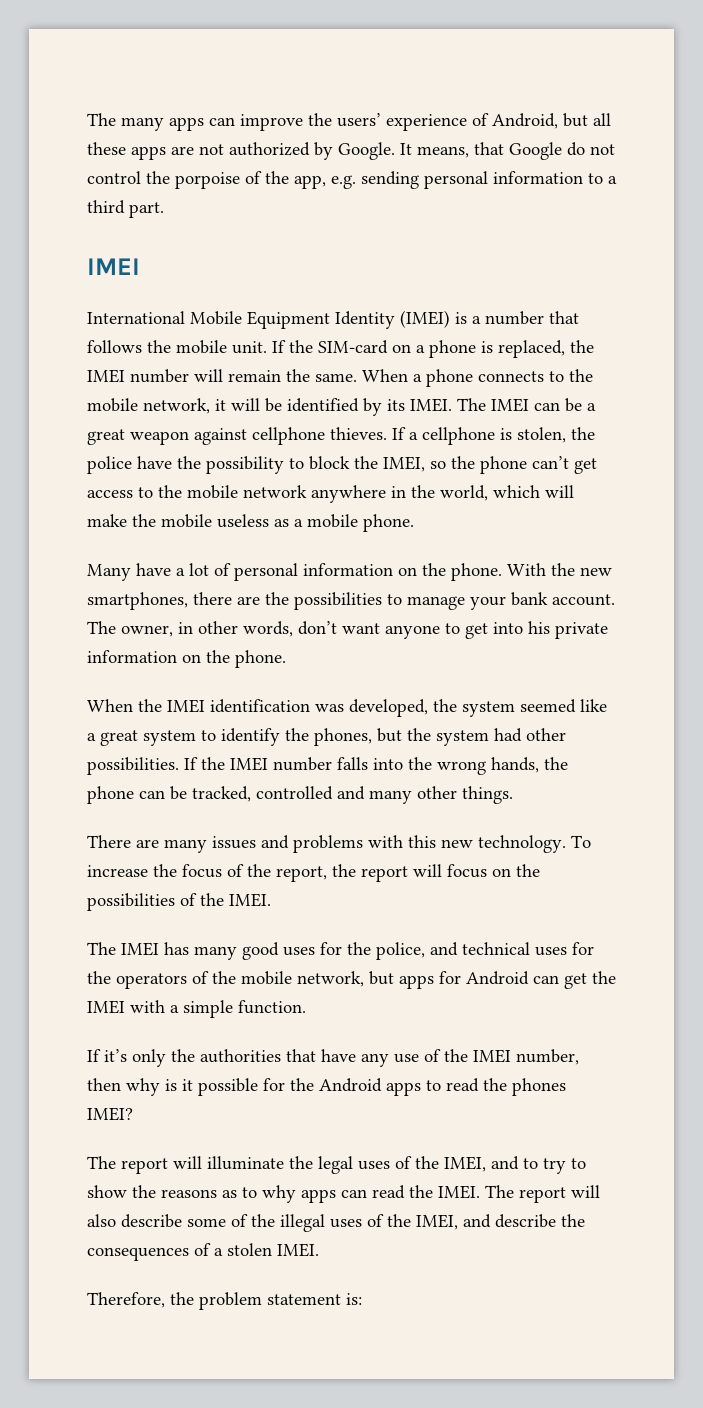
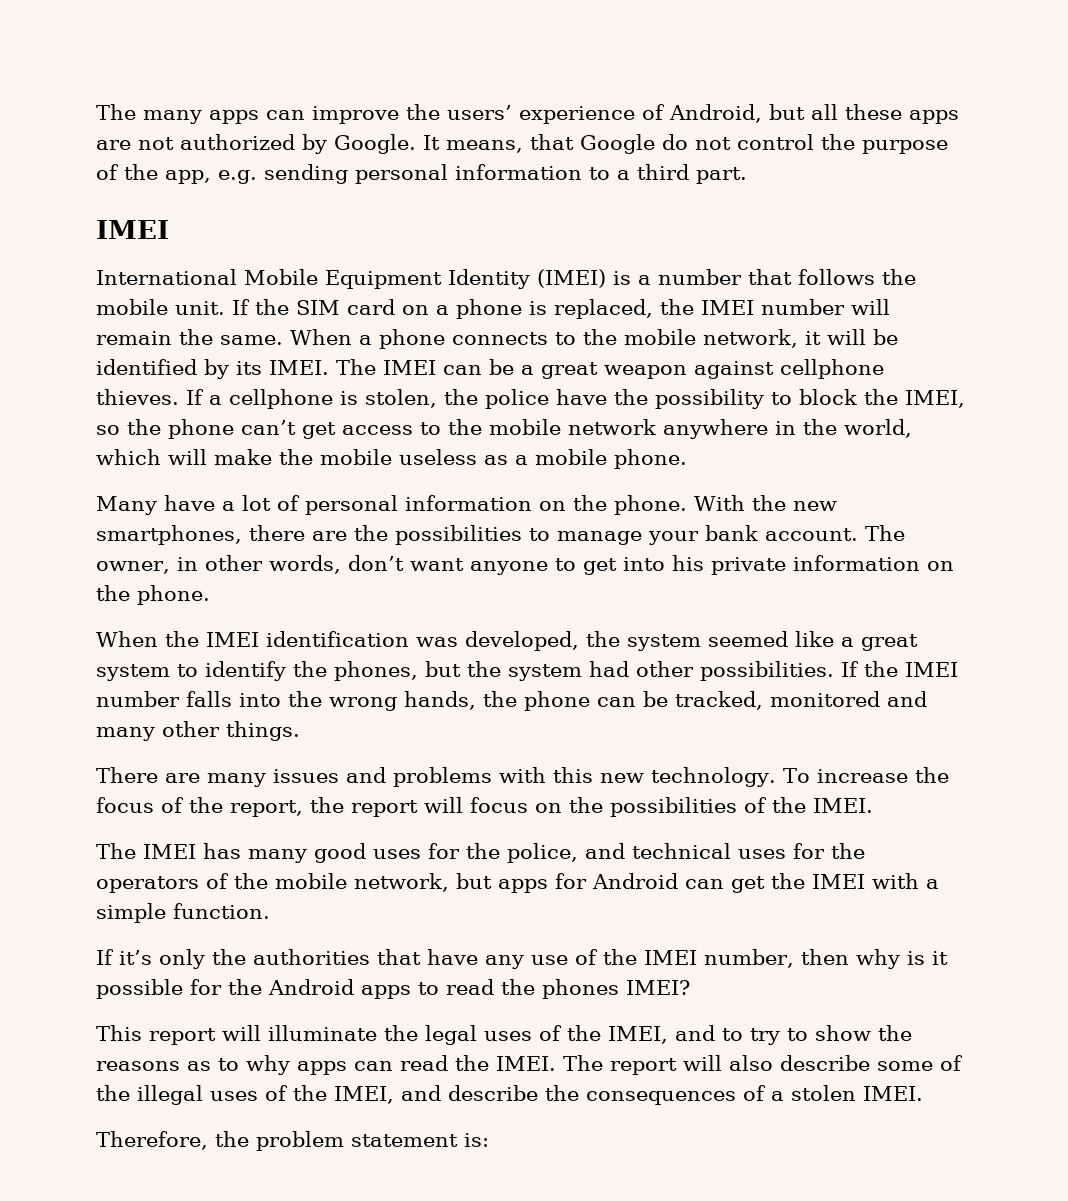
- It means, that Google do not control the porpoise of the app, e.g. sending personal information to a third part.
+ It means, that Google do not control the purpose of the app, e.g. sending personal information to a third part.
- If the SIM-card on a phone is replaced, the IMEI number will remain the same.
+ If the SIM card on a phone is replaced, the IMEI number will remain the same.
- If the IMEI number falls into the wrong hands, the phone can be tracked, controlled and many other things.
+ If the IMEI number falls into the wrong hands, the phone can be tracked, monitored and many other things.
- The report will illuminate the legal uses of the IMEI, and to try to show the reasons as to why apps can read the IMEI.
+ This report will illuminate the legal uses of the IMEI, and to try to show the reasons as to why apps can read the IMEI.

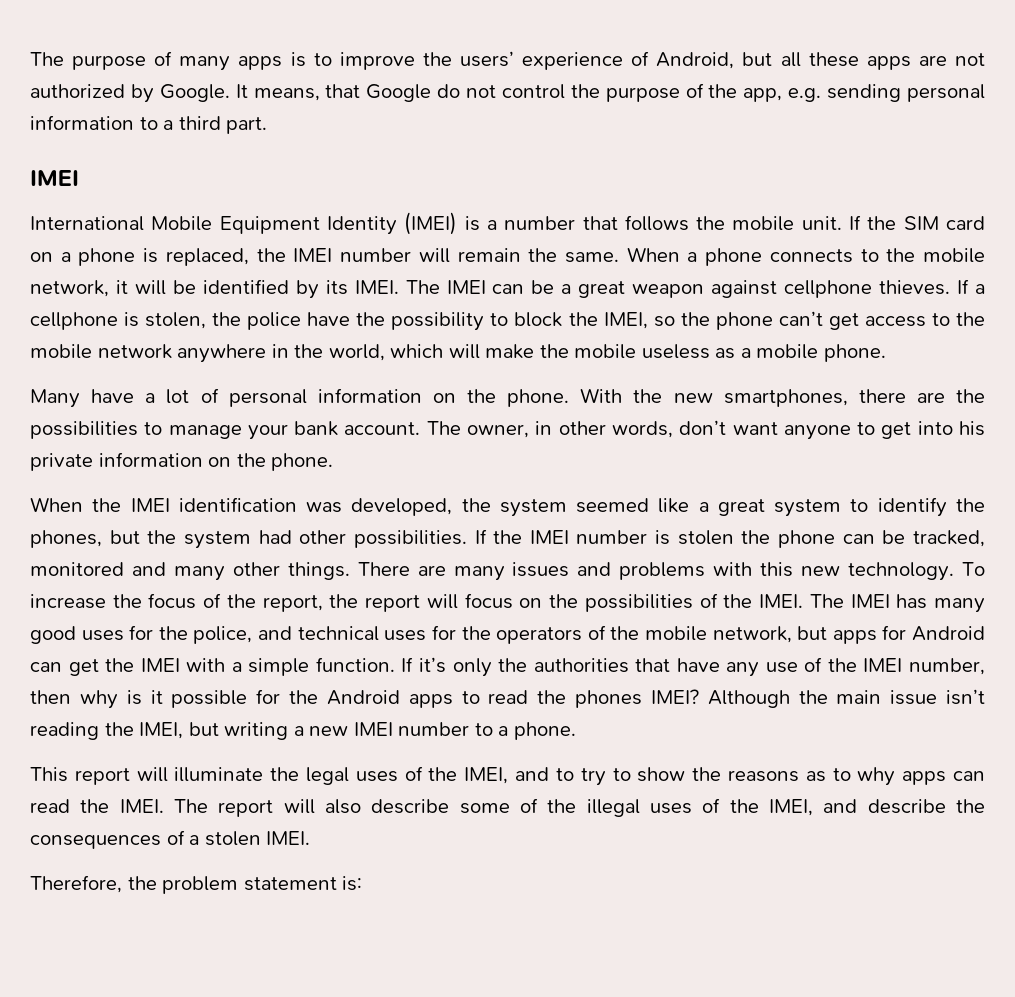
- The many apps can improve the users’ experience of Android, but all these apps are not authorized by Google.
+ The purpose of many apps is to improve the users’ experience of Android, but all these apps are not authorized by Google.
- If the IMEI number falls into the wrong hands, the phone can be tracked, monitored and many other things.
- There are many issues and problems with this new technology.
+ If the IMEI number is stolen the phone can be tracked, monitored and many other things. There are many issues and problems with this new technology.
- To increase the focus of the report, the report will focus on the possibilities of the IMEI.
- The IMEI has many good uses for the police, and technical uses for the operators of the mobile network, but apps for Android can get the IMEI with a simple function.
- If it’s only the authorities that have any use of the IMEI number, then why is it possible for the Android apps to read the phones IMEI?
+ To increase the focus of the report, the report will focus on the possibilities of the IMEI. The IMEI has many good uses for the police, and technical uses for the operators of the mobile network, but apps for Android can get the IMEI with a simple function. If it’s only the authorities that have any use of the IMEI number, then why is it possible for the Android apps to read the phones IMEI? Although the main issue isn’t reading the IMEI, but writing a new IMEI number to a phone.

